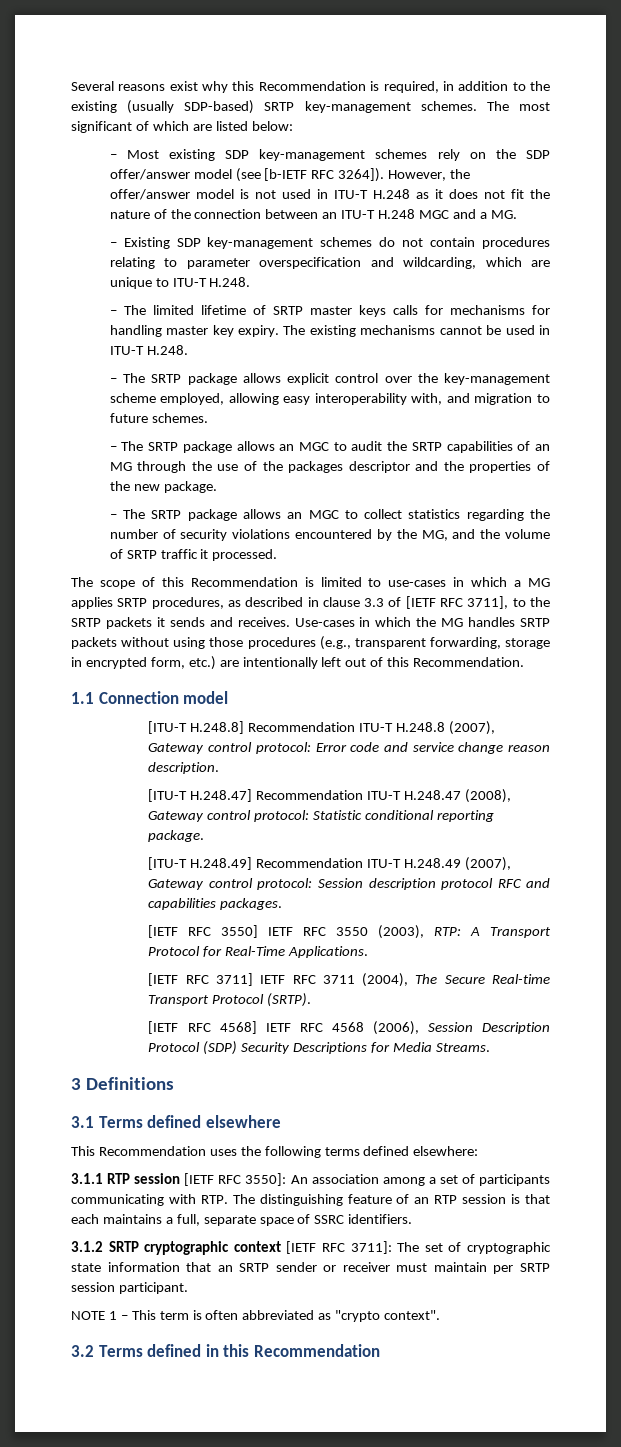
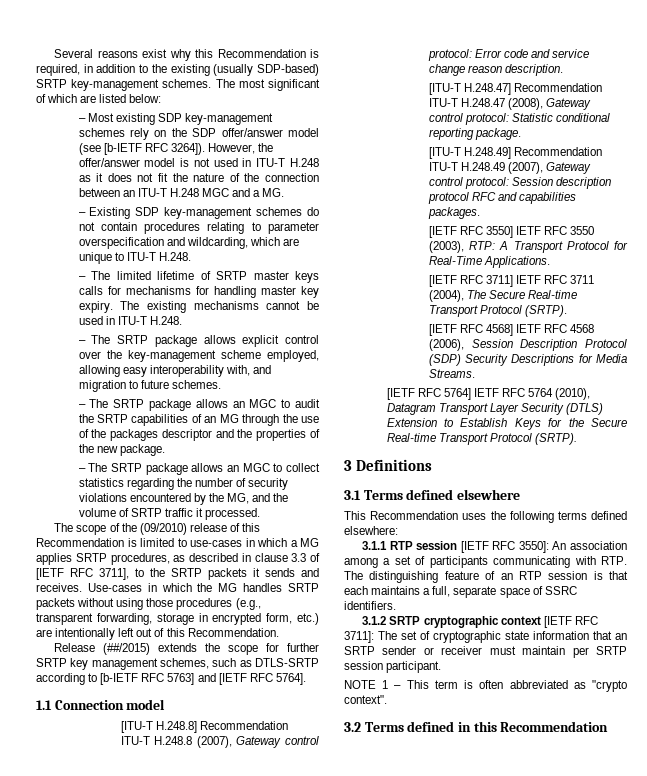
- The scope of this Recommendation is limited to use-cases in which a MG applies SRTP procedures, as described in clause 3.3 of [IETF RFC 3711], to the SRTP packets it sends and receives.
+ The scope of the (09/2010) release of this Recommendation is limited to use-cases in which a MG applies SRTP procedures, as described in clause 3.3 of [IETF RFC 3711], to the SRTP packets it sends and receives.
+ Release (##/2015) extends the scope for further SRTP key management schemes, such as DTLS-SRTP according to [b-IETF RFC 5763] and [IETF RFC 5764].
+ [IETF RFC 5764] IETF RFC 5764 (2010), Datagram Transport Layer Security (DTLS) Extension to Establish Keys for the Secure Real-time Transport Protocol (SRTP).

